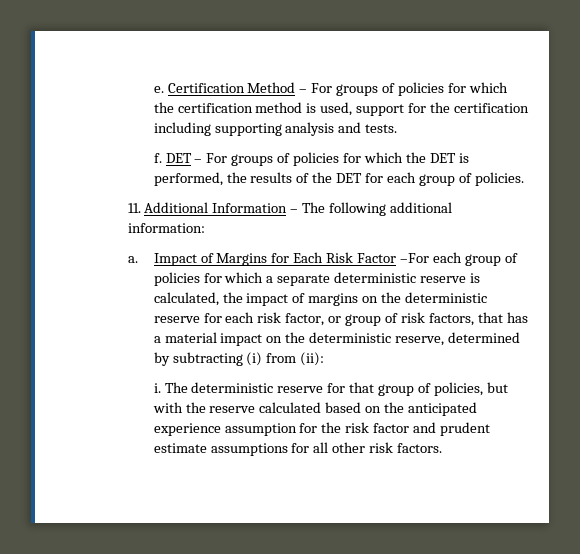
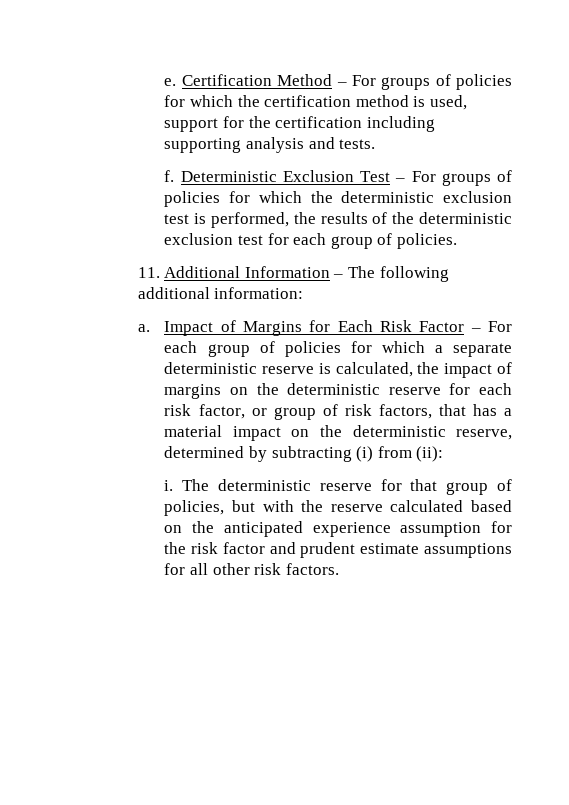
- DET – For groups of policies for which the DET is performed, the results of the DET for each group of policies.
+ Deterministic Exclusion Test – For groups of policies for which the deterministic exclusion test is performed, the results of the deterministic exclusion test for each group of policies.
- Impact of Margins for Each Risk Factor –For each group of policies for which a separate deterministic reserve is calculated, the impact of margins on the deterministic reserve for each risk factor, or group of risk factors, that has a material impact on the deterministic reserve, determined by subtracting (i) from (ii):
+ Impact of Margins for Each Risk Factor – For each group of policies for which a separate deterministic reserve is calculated, the impact of margins on the deterministic reserve for each risk factor, or group of risk factors, that has a material impact on the deterministic reserve, determined by subtracting (i) from (ii):

